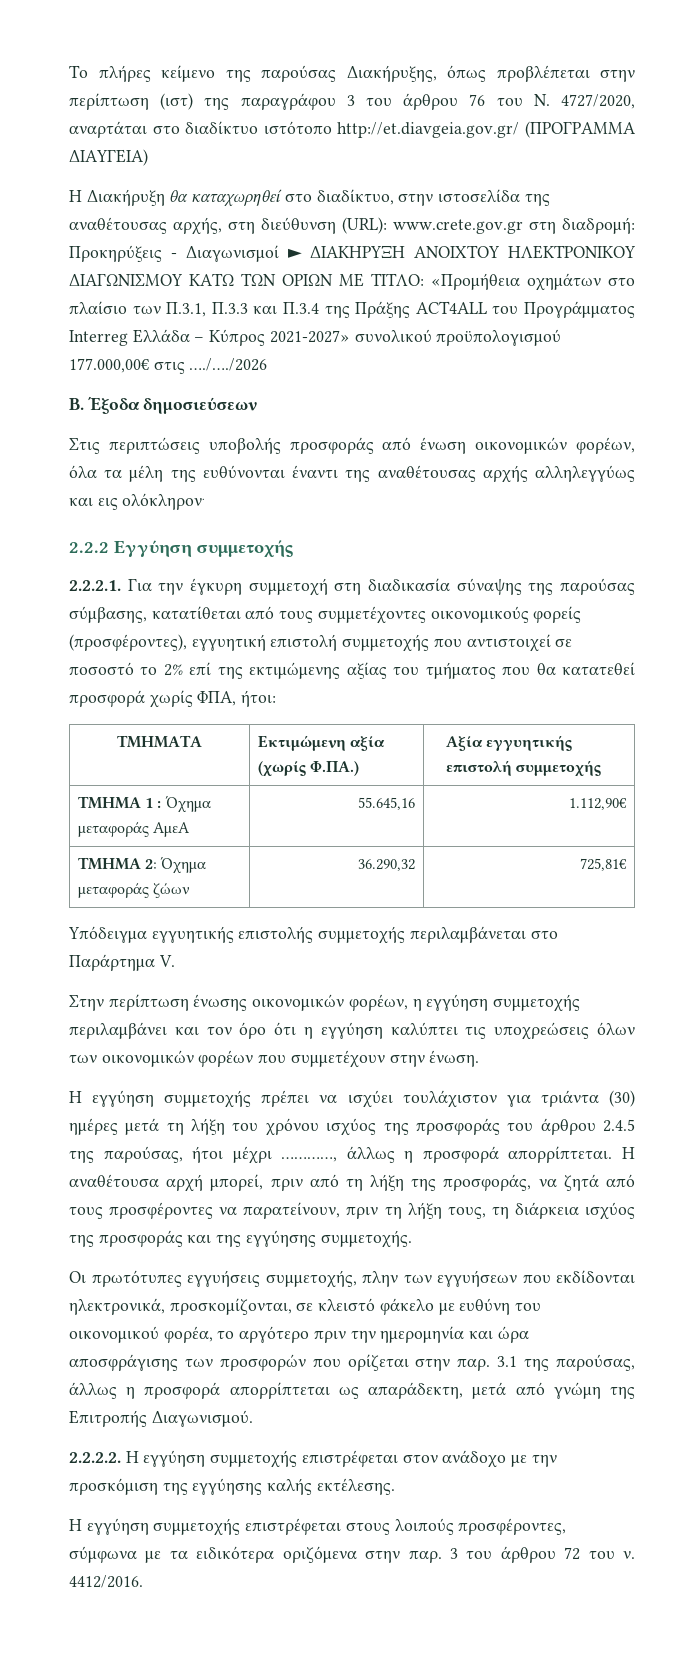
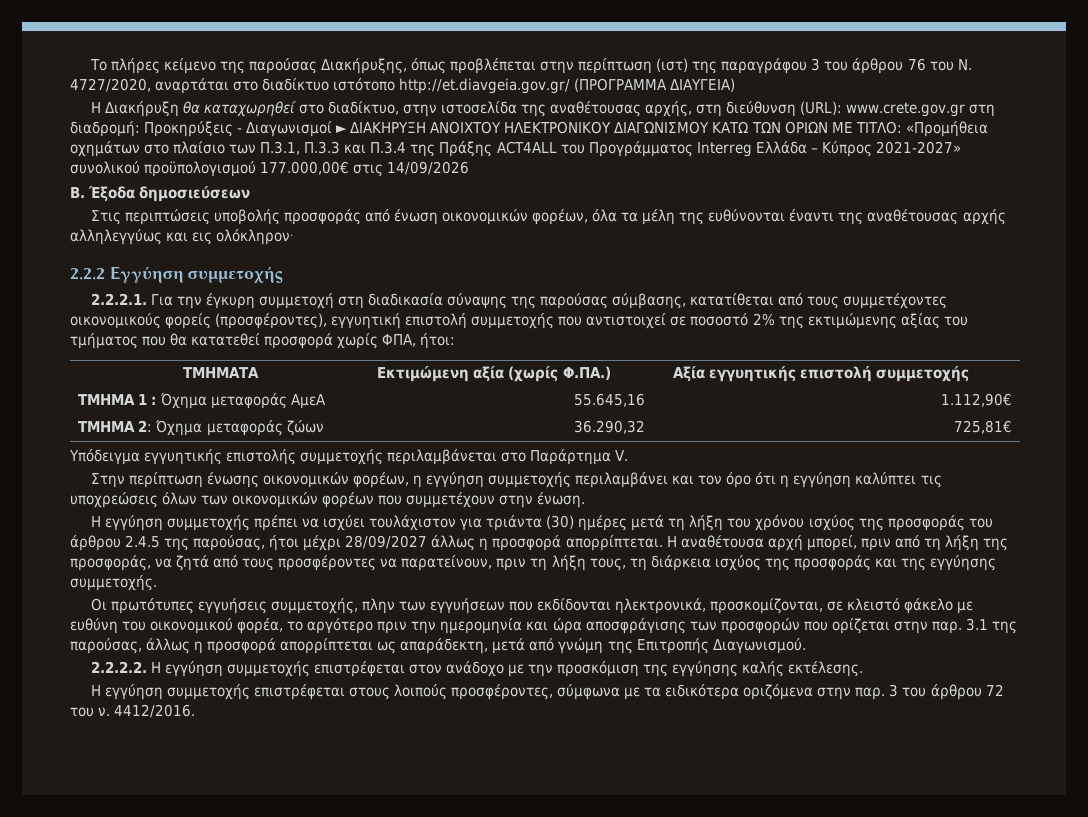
- Η Διακήρυξη θα καταχωρηθεί στο διαδίκτυο, στην ιστοσελίδα της αναθέτουσας αρχής, στη διεύθυνση (URL): www.crete.gov.gr στη διαδρομή: Προκηρύξεις - Διαγωνισμοί ► ΔΙΑΚΗΡΥΞΗ ΑΝΟΙΧΤΟΥ ΗΛΕΚΤΡΟΝΙΚΟΥ ΔΙΑΓΩΝΙΣΜΟΥ ΚΑΤΩ ΤΩΝ ΟΡΙΩΝ ΜΕ ΤΙΤΛΟ: «Προμήθεια οχημάτων στο πλαίσιο των Π.3.1, Π.3.3 και Π.3.4 της Πράξης ACT4ALL του Προγράμματος Interreg Ελλάδα – Κύπρος 2021-2027» συνολικού προϋπολογισμού 177.000,00€ στις …./…./2026
+ Η Διακήρυξη θα καταχωρηθεί στο διαδίκτυο, στην ιστοσελίδα της αναθέτουσας αρχής, στη διεύθυνση (URL): www.crete.gov.gr στη διαδρομή: Προκηρύξεις - Διαγωνισμοί ► ΔΙΑΚΗΡΥΞΗ ΑΝΟΙΧΤΟΥ ΗΛΕΚΤΡΟΝΙΚΟΥ ΔΙΑΓΩΝΙΣΜΟΥ ΚΑΤΩ ΤΩΝ ΟΡΙΩΝ ΜΕ ΤΙΤΛΟ: «Προμήθεια οχημάτων στο πλαίσιο των Π.3.1, Π.3.3 και Π.3.4 της Πράξης ACT4ALL του Προγράμματος Interreg Ελλάδα – Κύπρος 2021-2027» συνολικού προϋπολογισμού 177.000,00€ στις 14/09/2026
- 2.2.2.1. Για την έγκυρη συμμετοχή στη διαδικασία σύναψης της παρούσας σύμβασης, κατατίθεται από τους συμμετέχοντες οικονομικούς φορείς (προσφέροντες), εγγυητική επιστολή συμμετοχής που αντιστοιχεί σε ποσοστό το 2% επί της εκτιμώμενης αξίας του τμήματος που θα κατατεθεί προσφορά χωρίς ΦΠΑ, ήτοι:
+ 2.2.2.1. Για την έγκυρη συμμετοχή στη διαδικασία σύναψης της παρούσας σύμβασης, κατατίθεται από τους συμμετέχοντες οικονομικούς φορείς (προσφέροντες), εγγυητική επιστολή συμμετοχής που αντιστοιχεί σε ποσοστό 2% της εκτιμώμενης αξίας του τμήματος που θα κατατεθεί προσφορά χωρίς ΦΠΑ, ήτοι:
- Η εγγύηση συμμετοχής πρέπει να ισχύει τουλάχιστον για τριάντα (30) ημέρες μετά τη λήξη του χρόνου ισχύος της προσφοράς του άρθρου 2.4.5 της παρούσας, ήτοι μέχρι …………, άλλως η προσφορά απορρίπτεται.
+ Η εγγύηση συμμετοχής πρέπει να ισχύει τουλάχιστον για τριάντα (30) ημέρες μετά τη λήξη του χρόνου ισχύος της προσφοράς του άρθρου 2.4.5 της παρούσας, ήτοι μέχρι 28/09/2027 άλλως η προσφορά απορρίπτεται.

